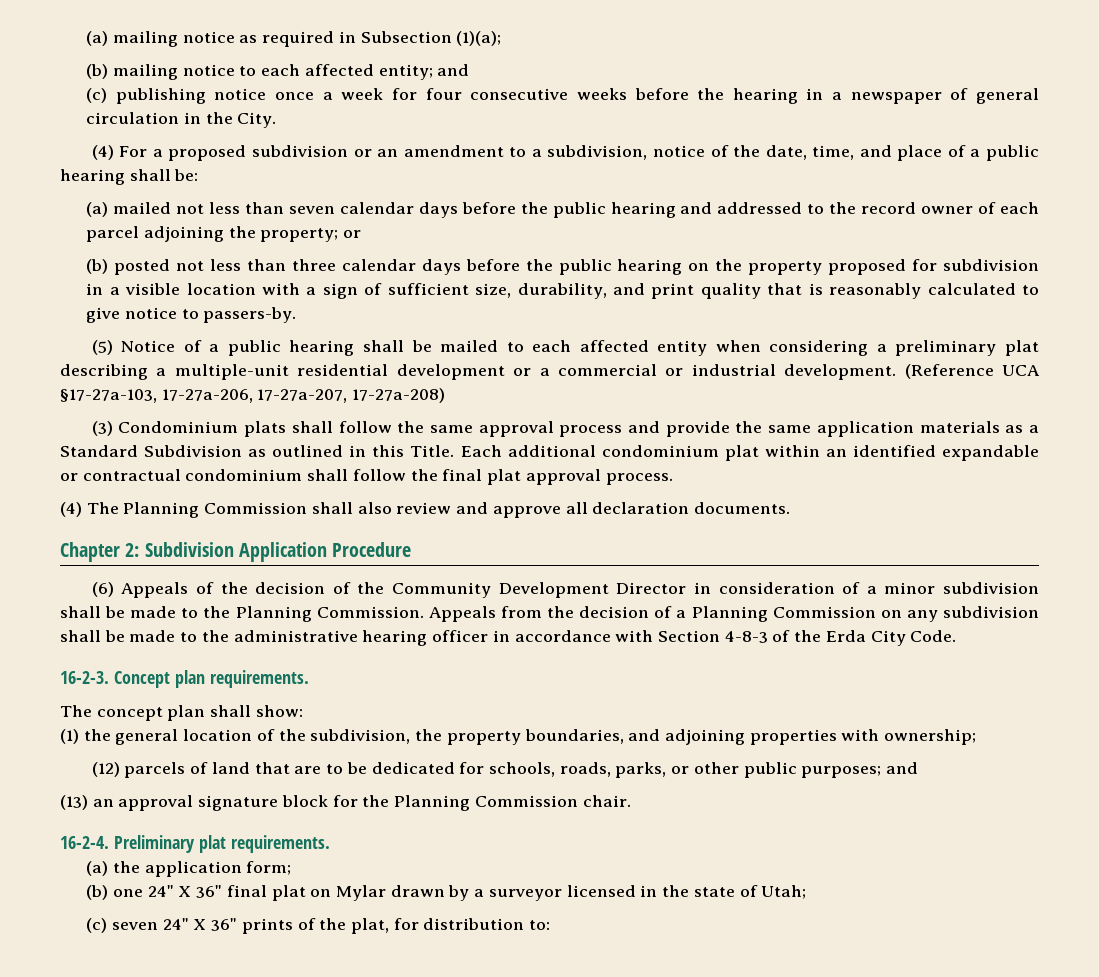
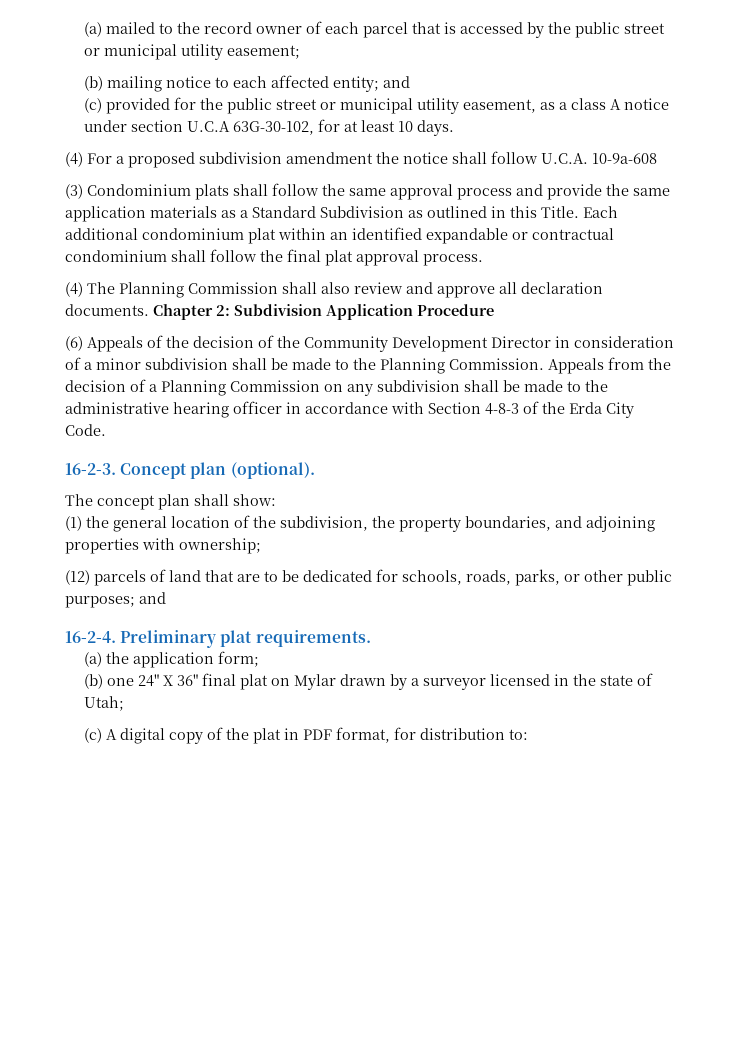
- (a) mailing notice as required in Subsection (1)(a);
+ (a) mailed to the record owner of each parcel that is accessed by the public street or municipal utility easement;
- (c) publishing notice once a week for four consecutive weeks before the hearing in a newspaper of general circulation in the City.
+ (c) provided for the public street or municipal utility easement, as a class A notice under section U.C.A 63G-30-102, for at least 10 days.
- (4) For a proposed subdivision or an amendment to a subdivision, notice of the date, time, and place of a public hearing shall be:
- (a) mailed not less than seven calendar days before the public hearing and addressed to the record owner of each parcel adjoining the property; or
- (b) posted not less than three calendar days before the public hearing on the property proposed for subdivision in a visible location with a sign of sufficient size, durability, and print quality that is reasonably calculated to give notice to passers-by.
- (5) Notice of a public hearing shall be mailed to each affected entity when considering a preliminary plat describing a multiple-unit residential development or a commercial or industrial development. (Reference UCA §17-27a-103, 17-27a-206, 17-27a-207, 17-27a-208)
+ (4) For a proposed subdivision amendment the notice shall follow U.C.A. 10-9a-608
- (4) The Planning Commission shall also review and approve all declaration documents.
- Chapter 2: Subdivision Application Procedure
+ (4) The Planning Commission shall also review and approve all declaration documents. Chapter 2: Subdivision Application Procedure
- Concept plan requirements.
+ Concept plan (optional).
- (13) an approval signature block for the Planning Commission chair.
- (c) seven 24" X 36" prints of the plat, for distribution to:
+ (c) A digital copy of the plat in PDF format, for distribution to:

